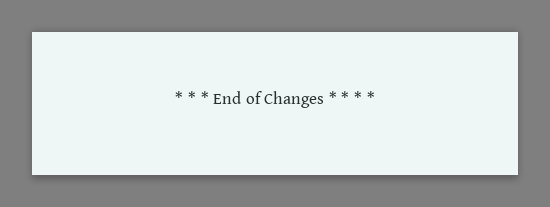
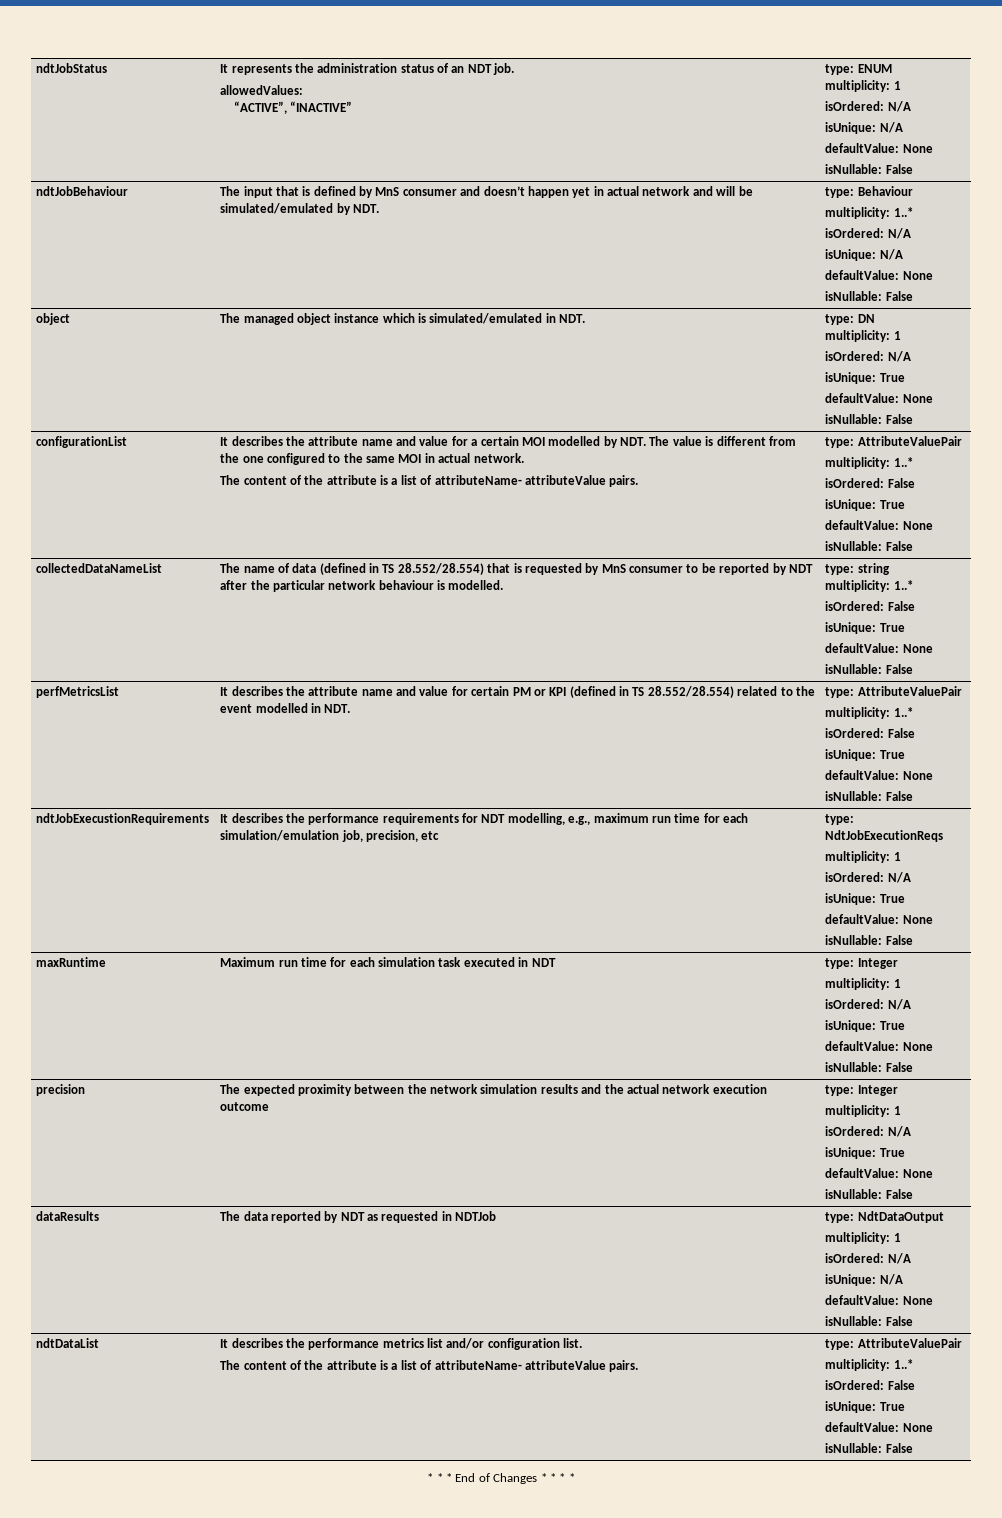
+ ndtJobStatus | It represents the administration status of an NDT job.
+ allowedValues:
+ “ACTIVE”, “INACTIVE” | type: ENUM
+ multiplicity: 1
+ isOrdered: N/A
+ isUnique: N/A
+ defaultValue: None
+ isNullable: False
+ ndtJobBehaviour | The input that is defined by MnS consumer and doesn’t happen yet in actual network and will be simulated/emulated by NDT. | type: Behaviour
+ multiplicity: 1..*
+ isOrdered: N/A
+ isUnique: N/A
+ defaultValue: None
+ isNullable: False
+ object | The managed object instance which is simulated/emulated in NDT. | type: DN
+ multiplicity: 1
+ isOrdered: N/A
+ isUnique: True
+ defaultValue: None
+ isNullable: False
+ configurationList | It describes the attribute name and value for a certain MOI modelled by NDT. The value is different from the one configured to the same MOI in actual network.
+ The content of the attribute is a list of attributeName- attributeValue pairs. | type: AttributeValuePair
+ multiplicity: 1..*
+ isOrdered: False
+ isUnique: True
+ defaultValue: None
+ isNullable: False
+ collectedDataNameList | The name of data (defined in TS 28.552/28.554) that is requested by MnS consumer to be reported by NDT after the particular network behaviour is modelled. | type: string
+ multiplicity: 1..*
+ isOrdered: False
+ isUnique: True
+ defaultValue: None
+ isNullable: False
+ perfMetricsList | It describes the attribute name and value for certain PM or KPI (defined in TS 28.552/28.554) related to the event modelled in NDT. | type: AttributeValuePair
+ multiplicity: 1..*
+ isOrdered: False
+ isUnique: True
+ defaultValue: None
+ isNullable: False
+ ndtJobExecustionRequirements | It describes the performance requirements for NDT modelling, e.g., maximum run time for each simulation/emulation job, precision, etc | type: NdtJobExecutionReqs
+ multiplicity: 1
+ isOrdered: N/A
+ isUnique: True
+ defaultValue: None
+ isNullable: False
+ maxRuntime | Maximum run time for each simulation task executed in NDT | type: Integer
+ multiplicity: 1
+ isOrdered: N/A
+ isUnique: True
+ defaultValue: None
+ isNullable: False
+ precision | The expected proximity between the network simulation results and the actual network execution outcome | type: Integer
+ multiplicity: 1
+ isOrdered: N/A
+ isUnique: True
+ defaultValue: None
+ isNullable: False
+ dataResults | The data reported by NDT as requested in NDTJob | type: NdtDataOutput
+ multiplicity: 1
+ isOrdered: N/A
+ isUnique: N/A
+ defaultValue: None
+ isNullable: False
+ ndtDataList | It describes the performance metrics list and/or configuration list.
+ The content of the attribute is a list of attributeName- attributeValue pairs. | type: AttributeValuePair
+ multiplicity: 1..*
+ isOrdered: False
+ isUnique: True
+ defaultValue: None
+ isNullable: False

